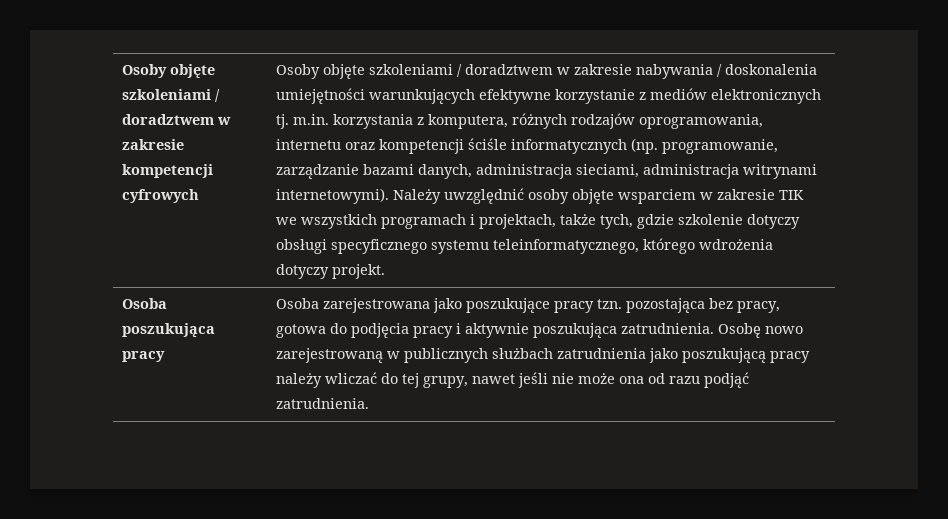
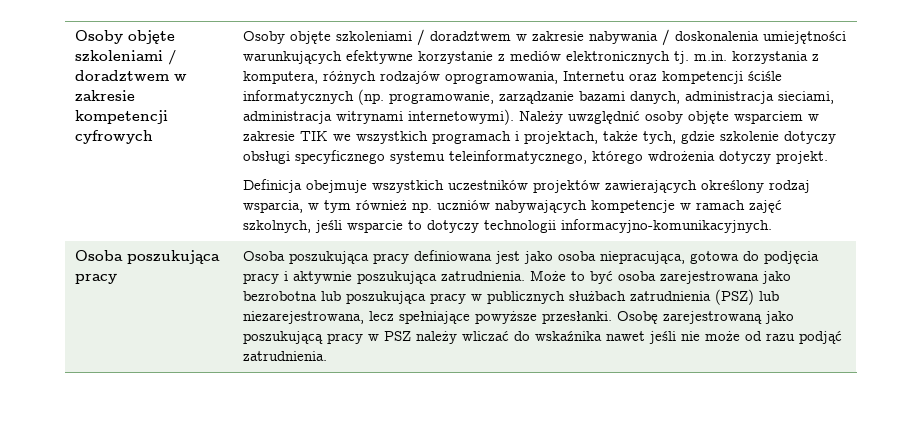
- Osoby objęte szkoleniami / doradztwem w zakresie nabywania / doskonalenia umiejętności warunkujących efektywne korzystanie z mediów elektronicznych tj. m.in. korzystania z komputera, różnych rodzajów oprogramowania, internetu oraz kompetencji ściśle informatycznych (np. programowanie, zarządzanie bazami danych, administracja sieciami, administracja witrynami internetowymi).
+ Osoby objęte szkoleniami / doradztwem w zakresie nabywania / doskonalenia umiejętności warunkujących efektywne korzystanie z mediów elektronicznych tj. m.in. korzystania z komputera, różnych rodzajów oprogramowania, Internetu oraz kompetencji ściśle informatycznych (np. programowanie, zarządzanie bazami danych, administracja sieciami, administracja witrynami internetowymi).
- Osoba poszukująca pracy | Osoba zarejestrowana jako poszukujące pracy tzn. pozostająca bez pracy, gotowa do podjęcia pracy i aktywnie poszukująca zatrudnienia.
+ Definicja obejmuje wszystkich uczestników projektów zawierających określony rodzaj wsparcia, w tym również np. uczniów nabywających kompetencje w ramach zajęć szkolnych, jeśli wsparcie to dotyczy technologii informacyjno-komunikacyjnych.
+ Osoba poszukująca pracy | Osoba poszukująca pracy definiowana jest jako osoba niepracująca, gotowa do podjęcia pracy i aktywnie poszukująca zatrudnienia.
- Osobę nowo zarejestrowaną w publicznych służbach zatrudnienia jako poszukującą pracy należy wliczać do tej grupy, nawet jeśli nie może ona od razu podjąć zatrudnienia.
+ Może to być osoba zarejestrowana jako bezrobotna lub poszukująca pracy w publicznych służbach zatrudnienia (PSZ) lub niezarejestrowana, lecz spełniające powyższe przesłanki. Osobę zarejestrowaną jako poszukującą pracy w PSZ należy wliczać do wskaźnika nawet jeśli nie może od razu podjąć zatrudnienia.

